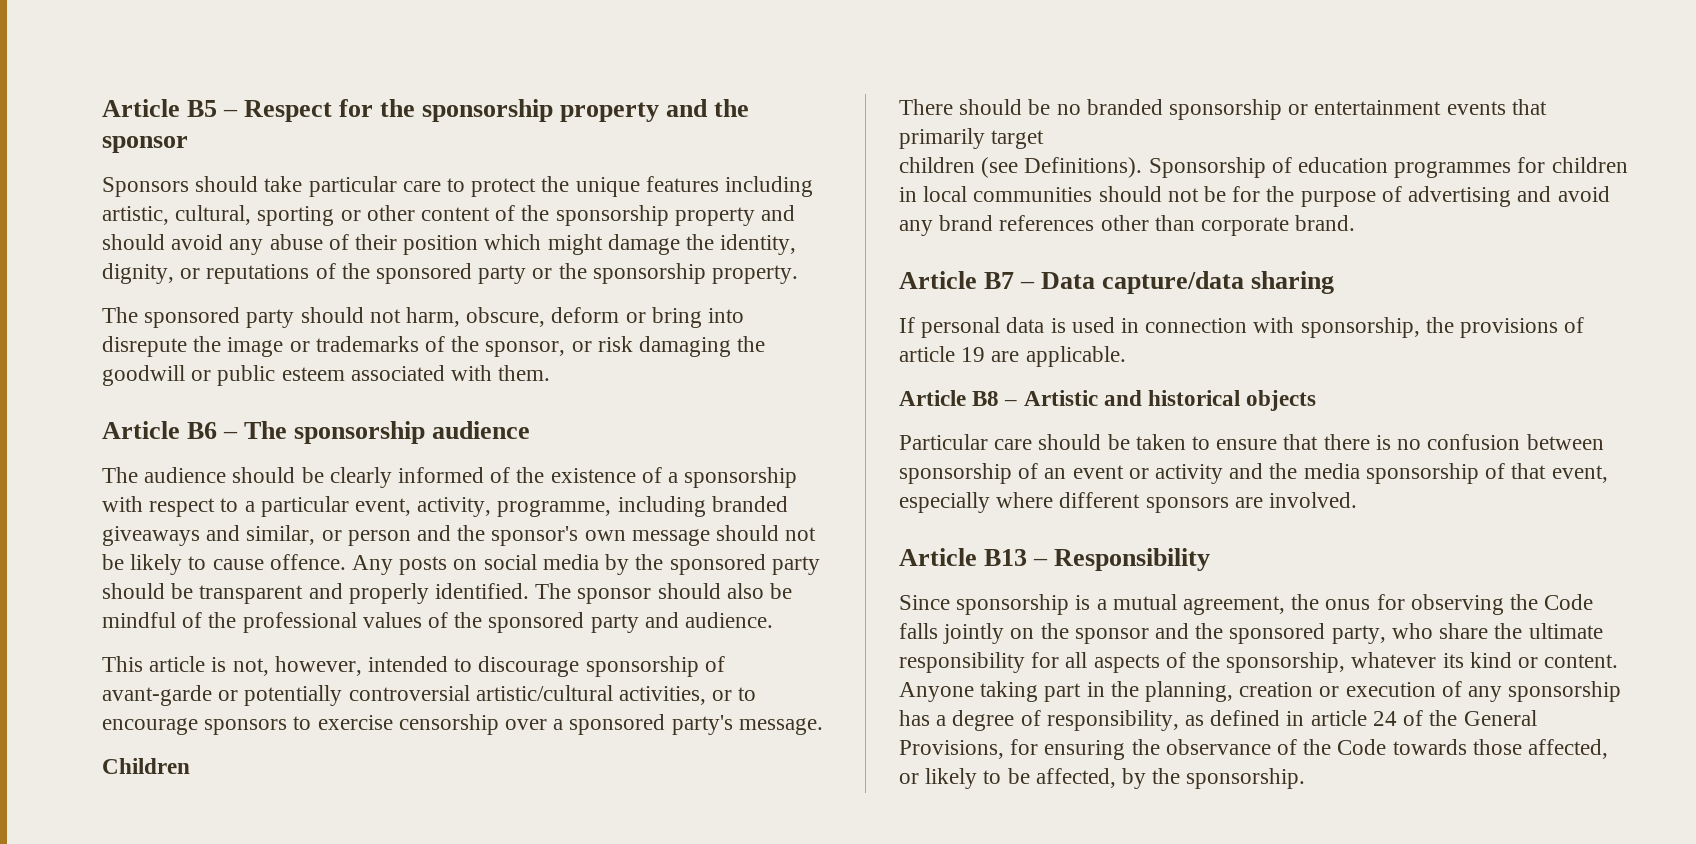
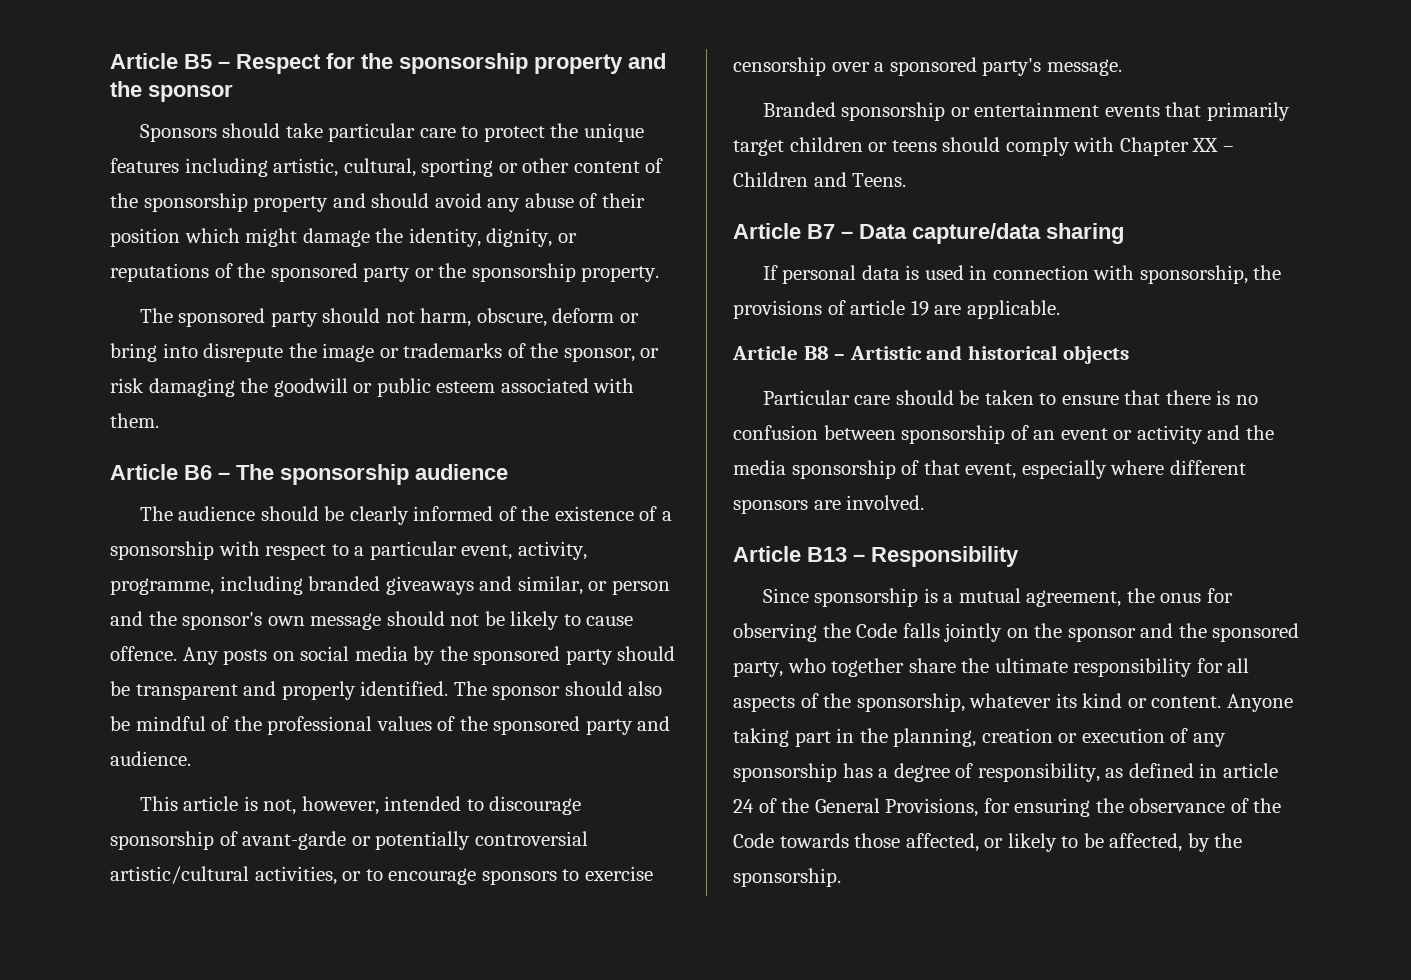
- Children
- There should be no branded sponsorship or entertainment events that primarily target
- children (see Definitions). Sponsorship of education programmes for children in local communities should not be for the purpose of advertising and avoid any brand references other than corporate brand.
+ Branded sponsorship or entertainment events that primarily target children or teens should comply with Chapter XX – Children and Teens.
- Since sponsorship is a mutual agreement, the onus for observing the Code falls jointly on the sponsor and the sponsored party, who share the ultimate responsibility for all aspects of the sponsorship, whatever its kind or content.
+ Since sponsorship is a mutual agreement, the onus for observing the Code falls jointly on the sponsor and the sponsored party, who together share the ultimate responsibility for all aspects of the sponsorship, whatever its kind or content.

